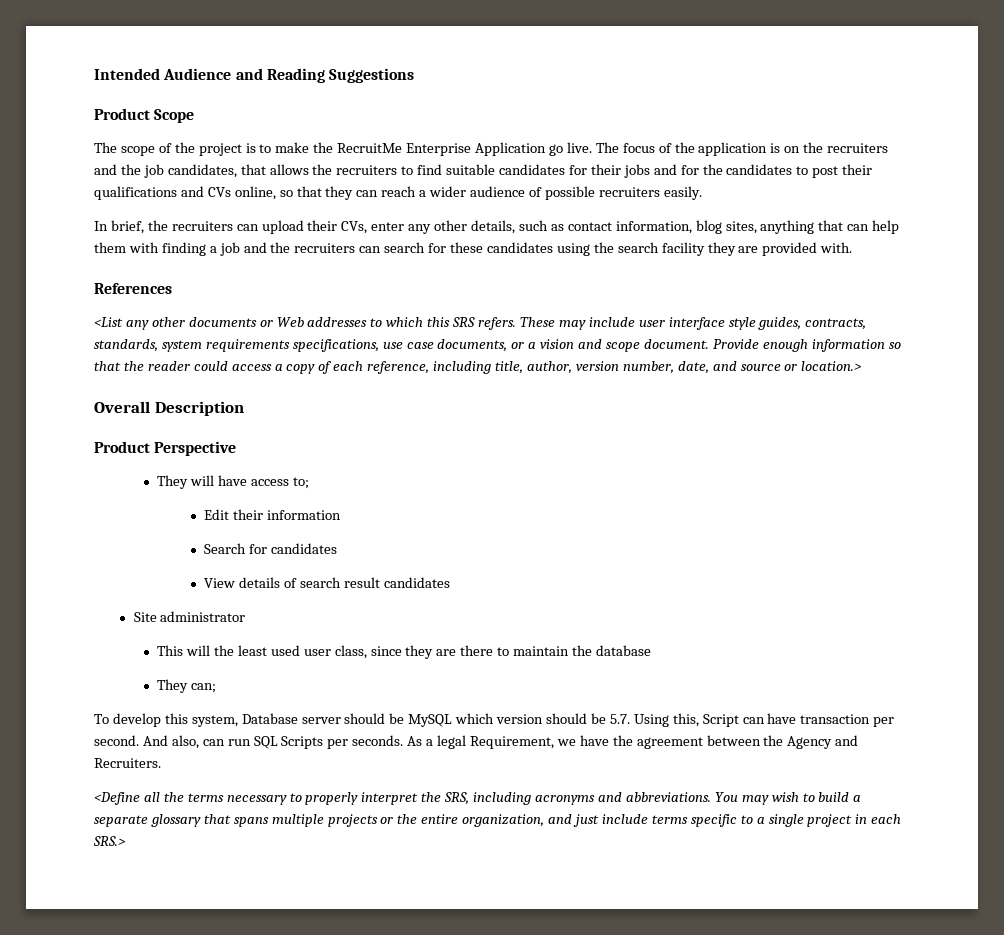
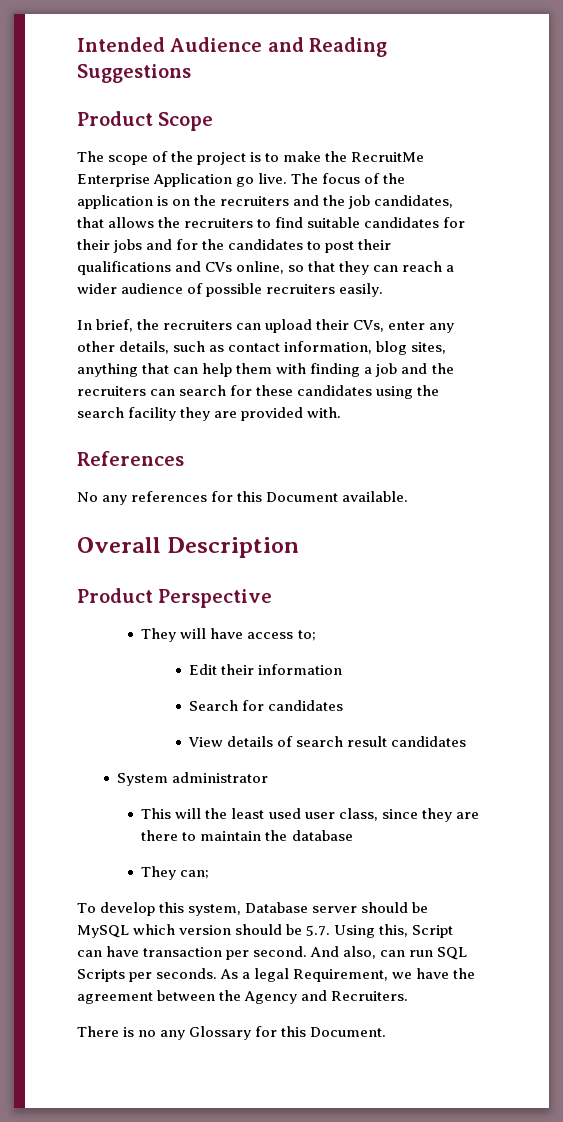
- <List any other documents or Web addresses to which this SRS refers. These may include user interface style guides, contracts, standards, system requirements specifications, use case documents, or a vision and scope document. Provide enough information so that the reader could access a copy of each reference, including title, author, version number, date, and source or location.>
+ No any references for this Document available.
- Site administrator
+ System administrator
- <Define all the terms necessary to properly interpret the SRS, including acronyms and abbreviations. You may wish to build a separate glossary that spans multiple projects or the entire organization, and just include terms specific to a single project in each SRS.>
+ There is no any Glossary for this Document.

